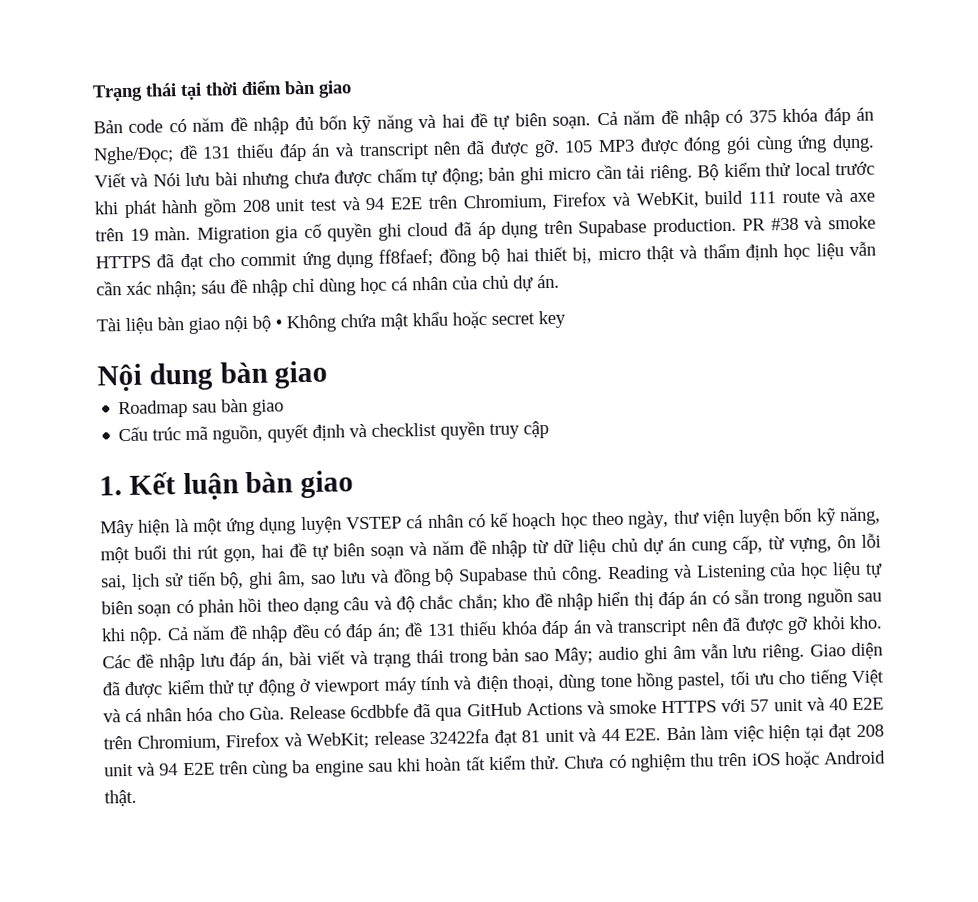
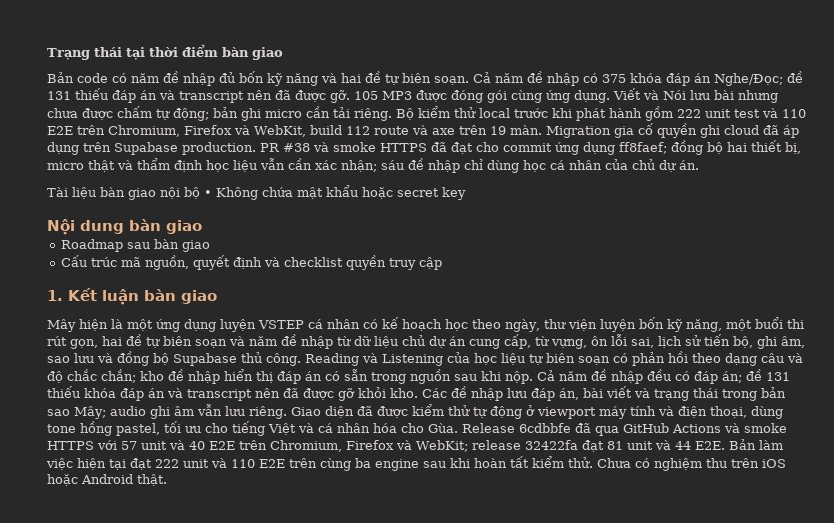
- Bộ kiểm thử local trước khi phát hành gồm 208 unit test và 94 E2E trên Chromium, Firefox và WebKit, build 111 route và axe trên 19 màn.
+ Bộ kiểm thử local trước khi phát hành gồm 222 unit test và 110 E2E trên Chromium, Firefox và WebKit, build 112 route và axe trên 19 màn.
- release 32422fa đạt 81 unit và 44 E2E. Bản làm việc hiện tại đạt 208 unit và 94 E2E trên cùng ba engine sau khi hoàn tất kiểm thử.
+ release 32422fa đạt 81 unit và 44 E2E. Bản làm việc hiện tại đạt 222 unit và 110 E2E trên cùng ba engine sau khi hoàn tất kiểm thử.

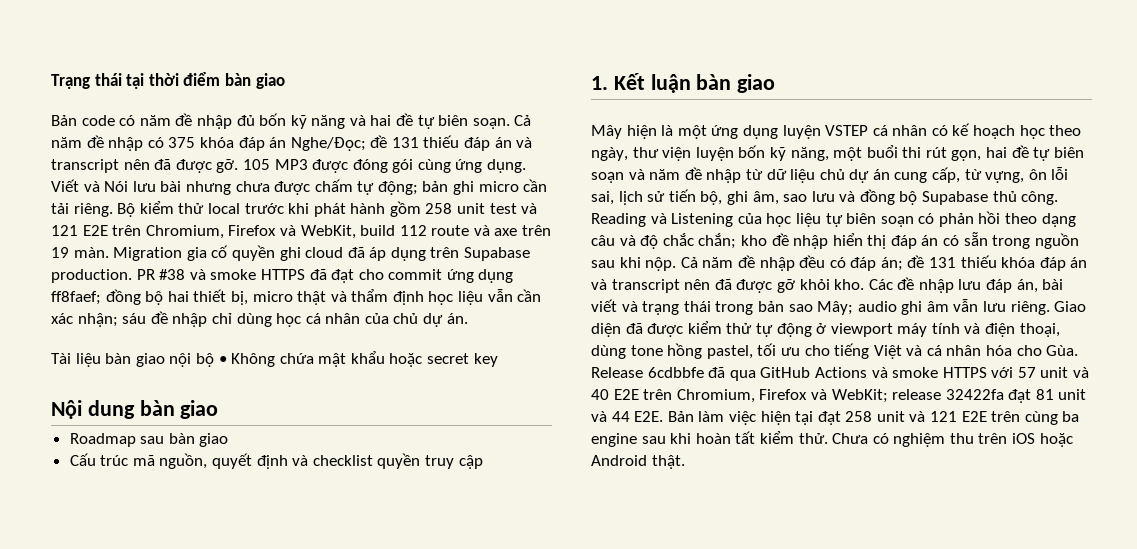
- Bộ kiểm thử local trước khi phát hành gồm 222 unit test và 110 E2E trên Chromium, Firefox và WebKit, build 112 route và axe trên 19 màn.
+ Bộ kiểm thử local trước khi phát hành gồm 258 unit test và 121 E2E trên Chromium, Firefox và WebKit, build 112 route và axe trên 19 màn.
- release 32422fa đạt 81 unit và 44 E2E. Bản làm việc hiện tại đạt 222 unit và 110 E2E trên cùng ba engine sau khi hoàn tất kiểm thử.
+ release 32422fa đạt 81 unit và 44 E2E. Bản làm việc hiện tại đạt 258 unit và 121 E2E trên cùng ba engine sau khi hoàn tất kiểm thử.

